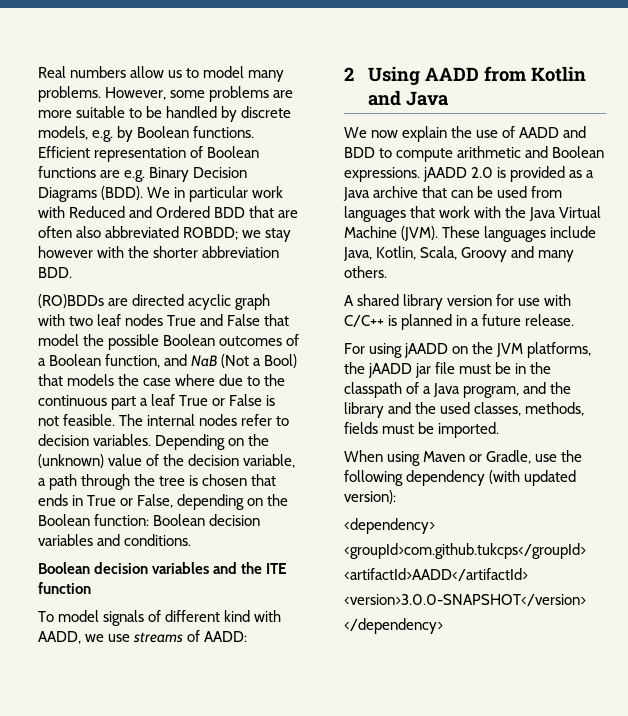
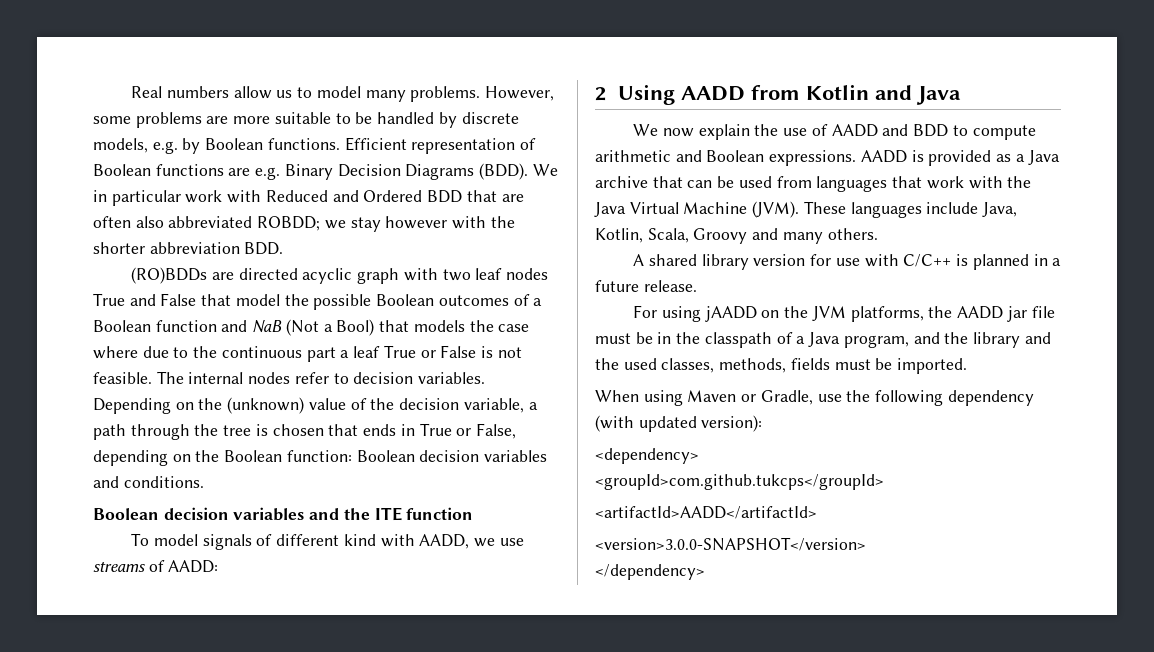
- (RO)BDDs are directed acyclic graph with two leaf nodes True and False that model the possible Boolean outcomes of a Boolean function, and NaB (Not a Bool) that models the case where due to the continuous part a leaf True or False is not feasible.
+ (RO)BDDs are directed acyclic graph with two leaf nodes True and False that model the possible Boolean outcomes of a Boolean function and NaB (Not a Bool) that models the case where due to the continuous part a leaf True or False is not feasible.
- We now explain the use of AADD and BDD to compute arithmetic and Boolean expressions. jAADD 2.0 is provided as a Java archive that can be used from languages that work with the Java Virtual Machine (JVM).
+ We now explain the use of AADD and BDD to compute arithmetic and Boolean expressions. AADD is provided as a Java archive that can be used from languages that work with the Java Virtual Machine (JVM).
- For using jAADD on the JVM platforms, the jAADD jar file must be in the classpath of a Java program, and the library and the used classes, methods, fields must be imported.
+ For using jAADD on the JVM platforms, the AADD jar file must be in the classpath of a Java program, and the library and the used classes, methods, fields must be imported.

